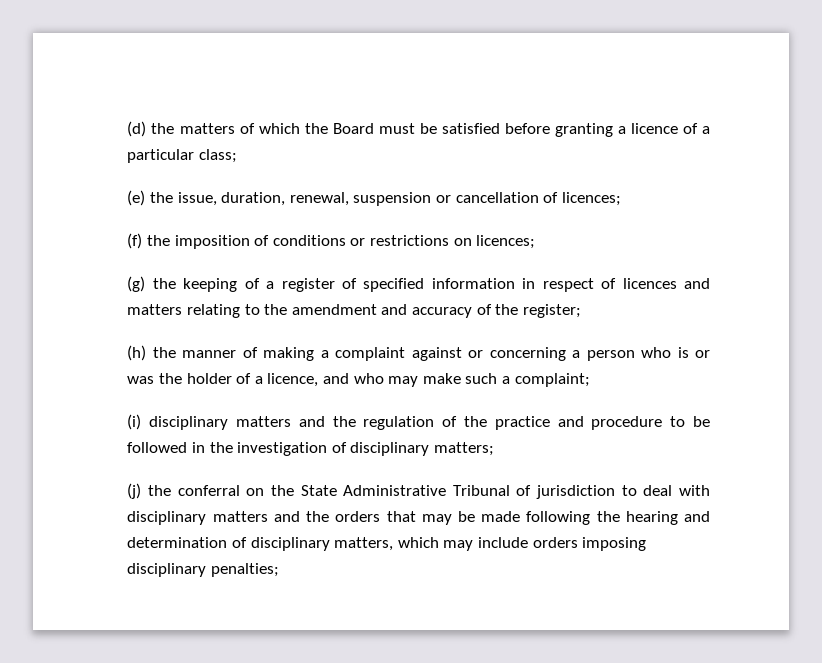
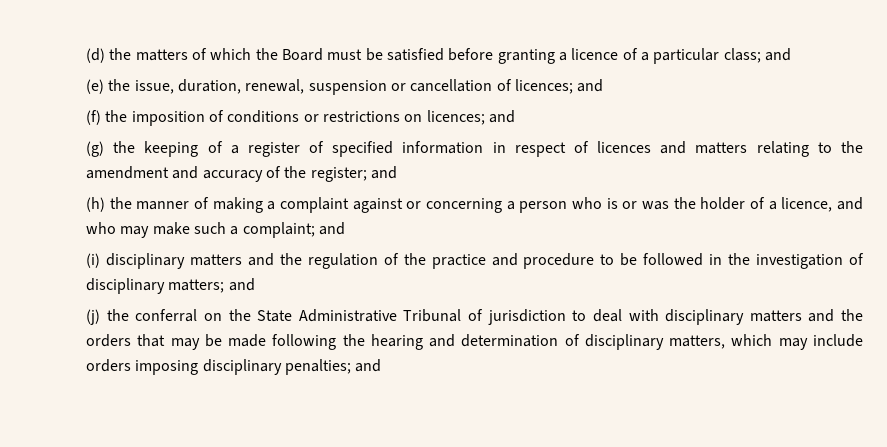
- (d) the matters of which the Board must be satisfied before granting a licence of a particular class;
+ (d) the matters of which the Board must be satisfied before granting a licence of a particular class; and
- (e) the issue, duration, renewal, suspension or cancellation of licences;
+ (e) the issue, duration, renewal, suspension or cancellation of licences; and
- (f) the imposition of conditions or restrictions on licences;
+ (f) the imposition of conditions or restrictions on licences; and
- (g) the keeping of a register of specified information in respect of licences and matters relating to the amendment and accuracy of the register;
+ (g) the keeping of a register of specified information in respect of licences and matters relating to the amendment and accuracy of the register; and
- (h) the manner of making a complaint against or concerning a person who is or was the holder of a licence, and who may make such a complaint;
+ (h) the manner of making a complaint against or concerning a person who is or was the holder of a licence, and who may make such a complaint; and
- (i) disciplinary matters and the regulation of the practice and procedure to be followed in the investigation of disciplinary matters;
+ (i) disciplinary matters and the regulation of the practice and procedure to be followed in the investigation of disciplinary matters; and
- (j) the conferral on the State Administrative Tribunal of jurisdiction to deal with disciplinary matters and the orders that may be made following the hearing and determination of disciplinary matters, which may include orders imposing disciplinary penalties;
+ (j) the conferral on the State Administrative Tribunal of jurisdiction to deal with disciplinary matters and the orders that may be made following the hearing and determination of disciplinary matters, which may include orders imposing disciplinary penalties; and

